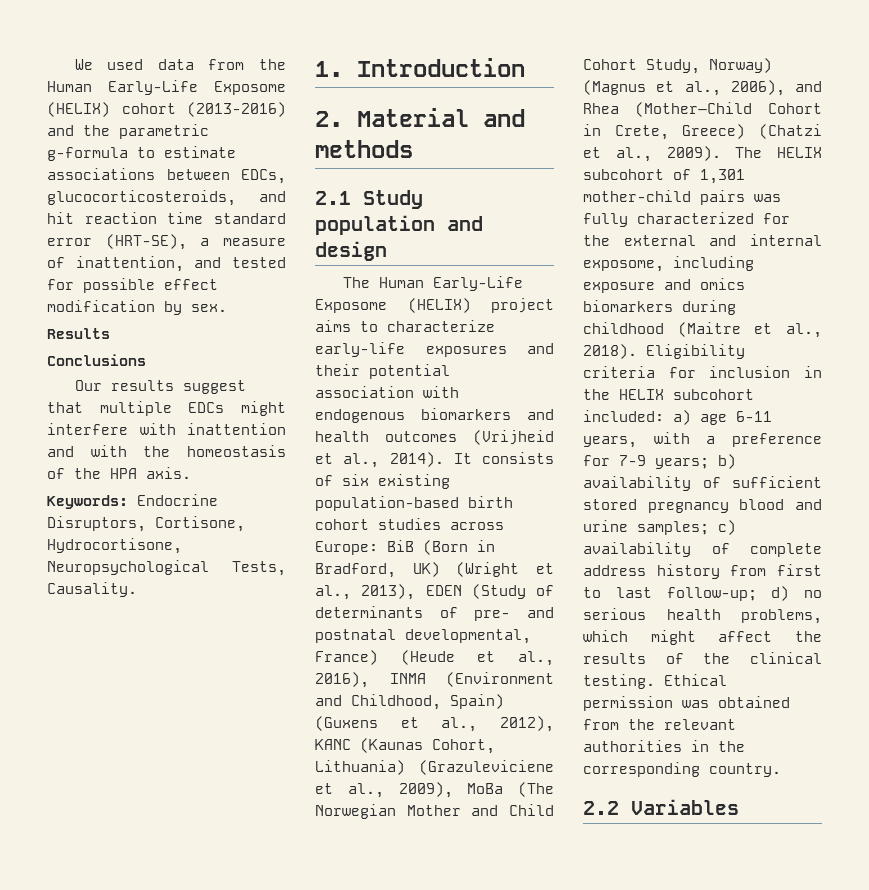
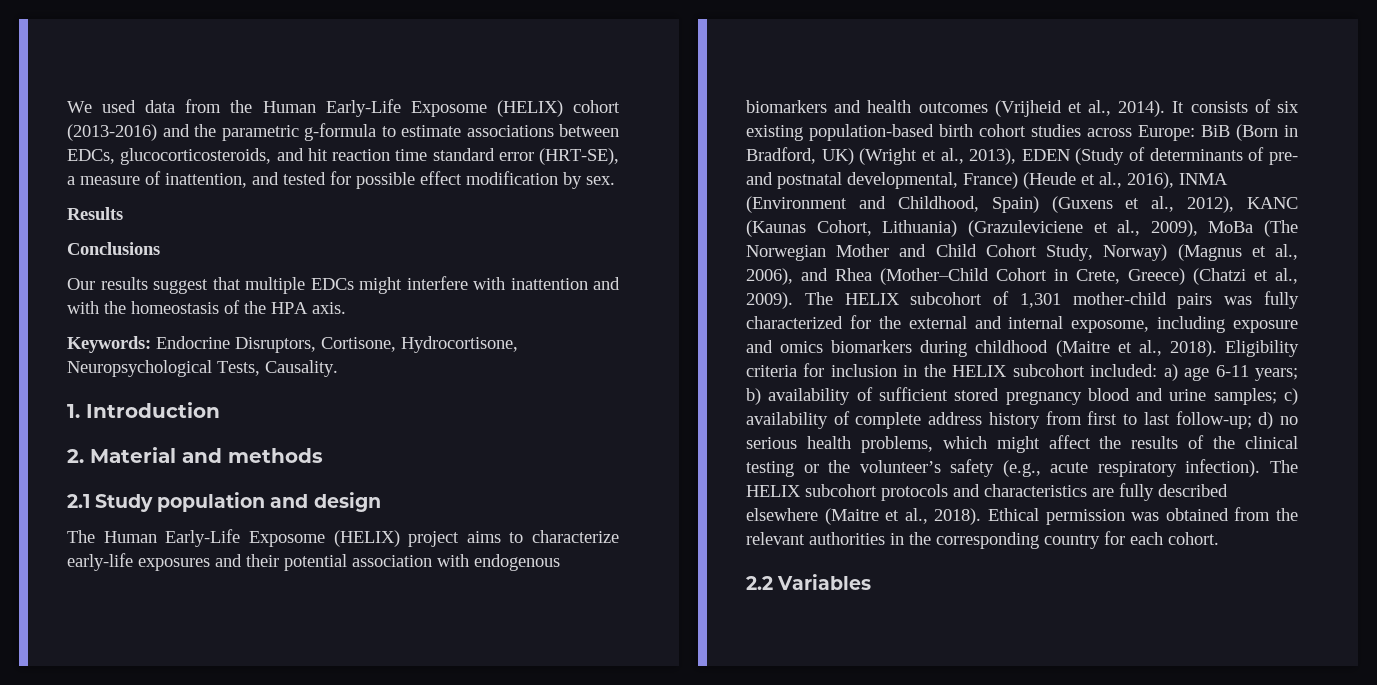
- Eligibility criteria for inclusion in the HELIX subcohort included: a) age 6-11 years, with a preference for 7-9 years; b) availability of sufficient stored pregnancy blood and urine samples; c) availability of complete address history from first to last follow-up; d) no serious health problems, which might affect the results of the clinical testing.
+ Eligibility criteria for inclusion in the HELIX subcohort included: a) age 6-11 years; b) availability of sufficient stored pregnancy blood and urine samples; c) availability of complete address history from first to last follow-up; d) no serious health problems, which might affect the results of the clinical testing or the volunteer’s safety (e.g., acute respiratory infection). The HELIX subcohort protocols and characteristics are fully described elsewhere (Maitre et al., 2018).
- Ethical permission was obtained from the relevant authorities in the corresponding country.
+ Ethical permission was obtained from the relevant authorities in the corresponding country for each cohort.

